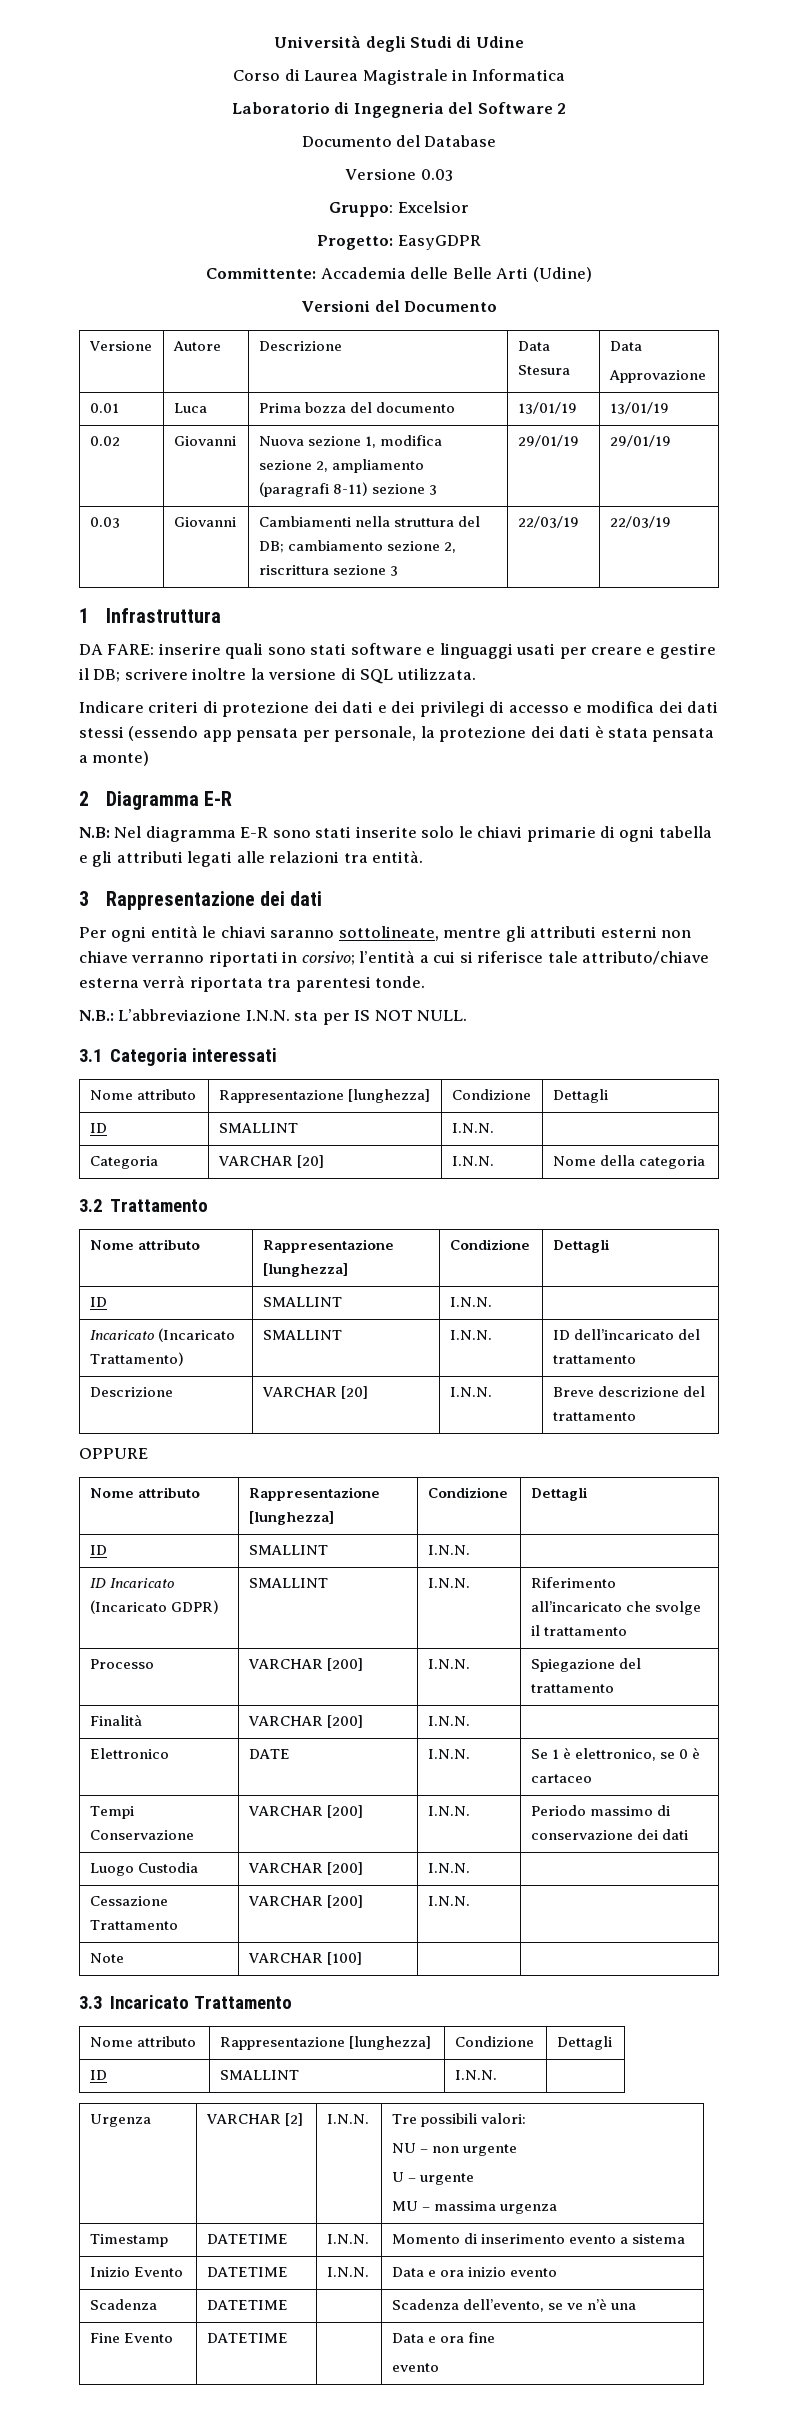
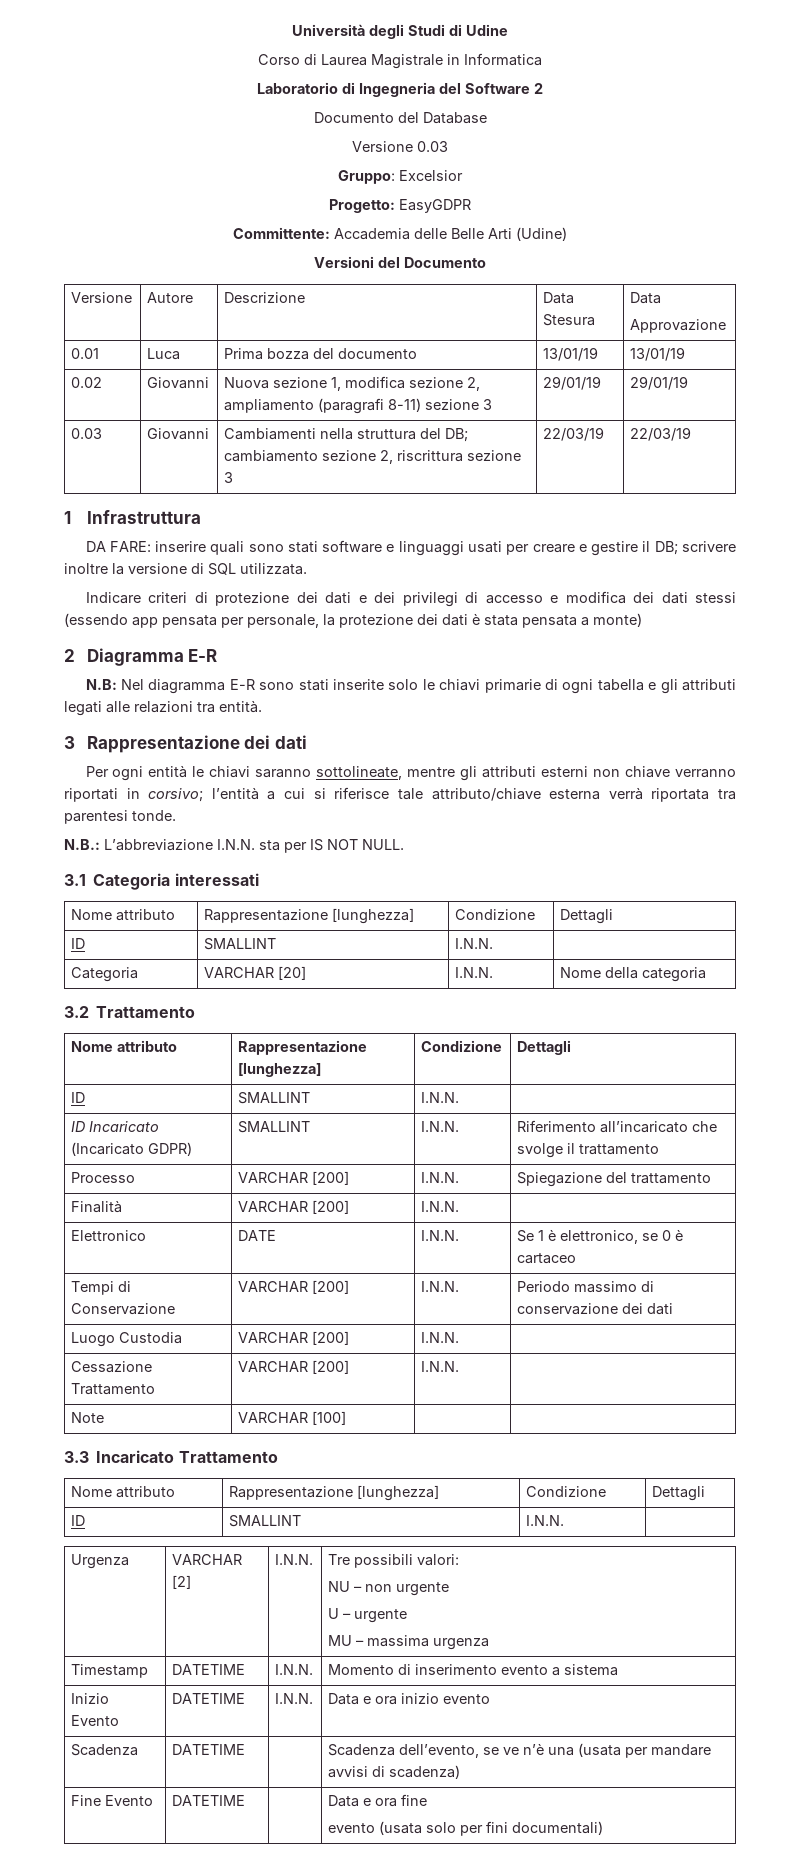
- Incaricato (Incaricato Trattamento) | SMALLINT | I.N.N. | ID dell’incaricato del trattamento
- Descrizione | VARCHAR [20] | I.N.N. | Breve descrizione del trattamento
- OPPURE
- Nome attributo | Rappresentazione [lunghezza] | Condizione | Dettagli
- ID | SMALLINT | I.N.N. |
- Tempi Conservazione | VARCHAR [200] | I.N.N. | Periodo massimo di conservazione dei dati
+ Tempi di Conservazione | VARCHAR [200] | I.N.N. | Periodo massimo di conservazione dei dati
- Scadenza | DATETIME | | Scadenza dell’evento, se ve n’è una
+ Scadenza | DATETIME | | Scadenza dell’evento, se ve n’è una (usata per mandare avvisi di scadenza)
  Fine Evento | DATETIME | | Data e ora fine
- evento
+ evento (usata solo per fini documentali)

